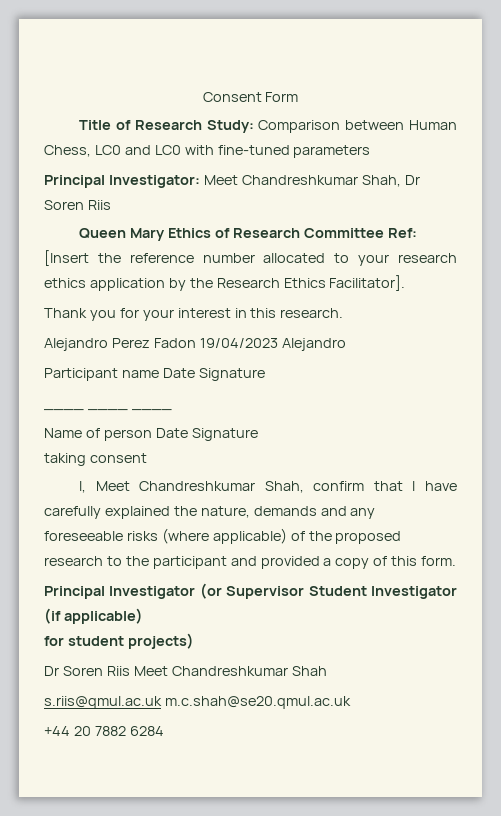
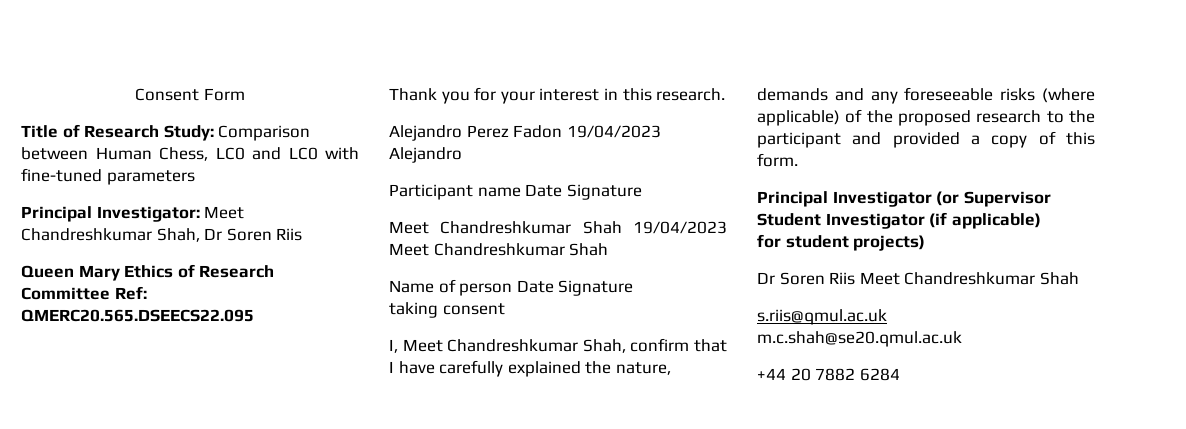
- Queen Mary Ethics of Research Committee Ref: [Insert the reference number allocated to your research ethics application by the Research Ethics Facilitator].
+ Queen Mary Ethics of Research Committee Ref: QMERC20.565.DSEECS22.095
- ____ ____ ____
+ Meet Chandreshkumar Shah 19/04/2023 Meet Chandreshkumar Shah

